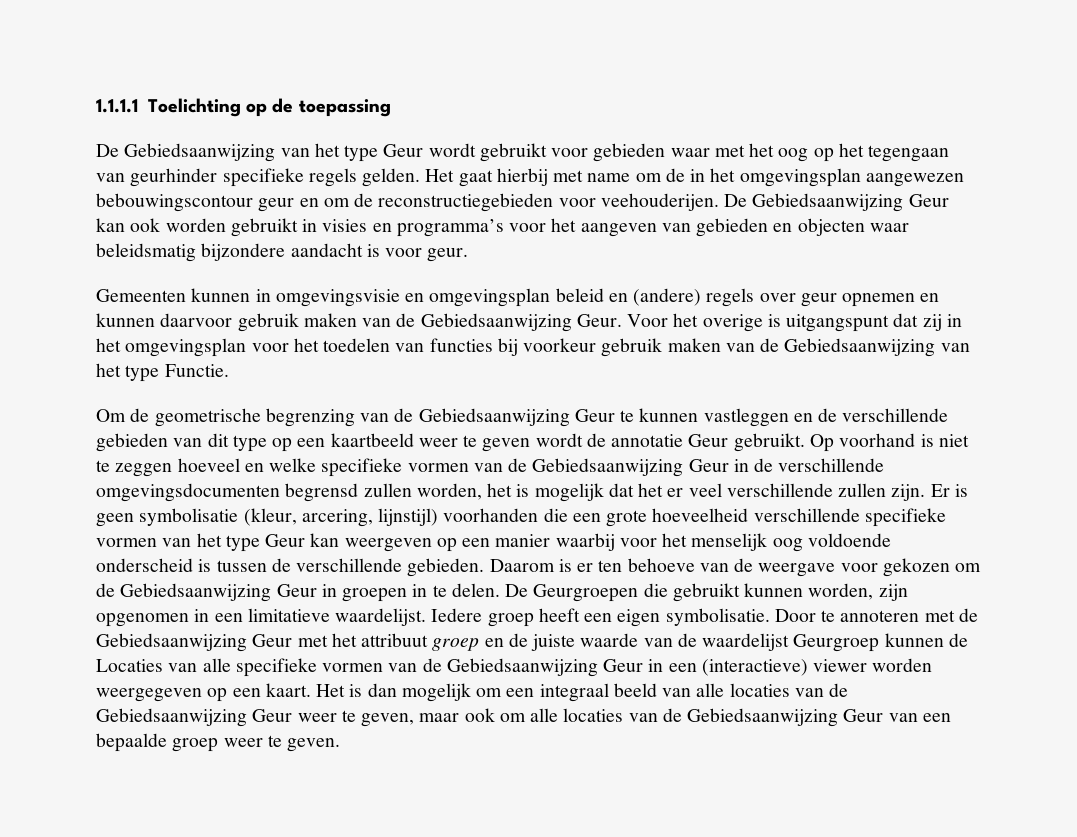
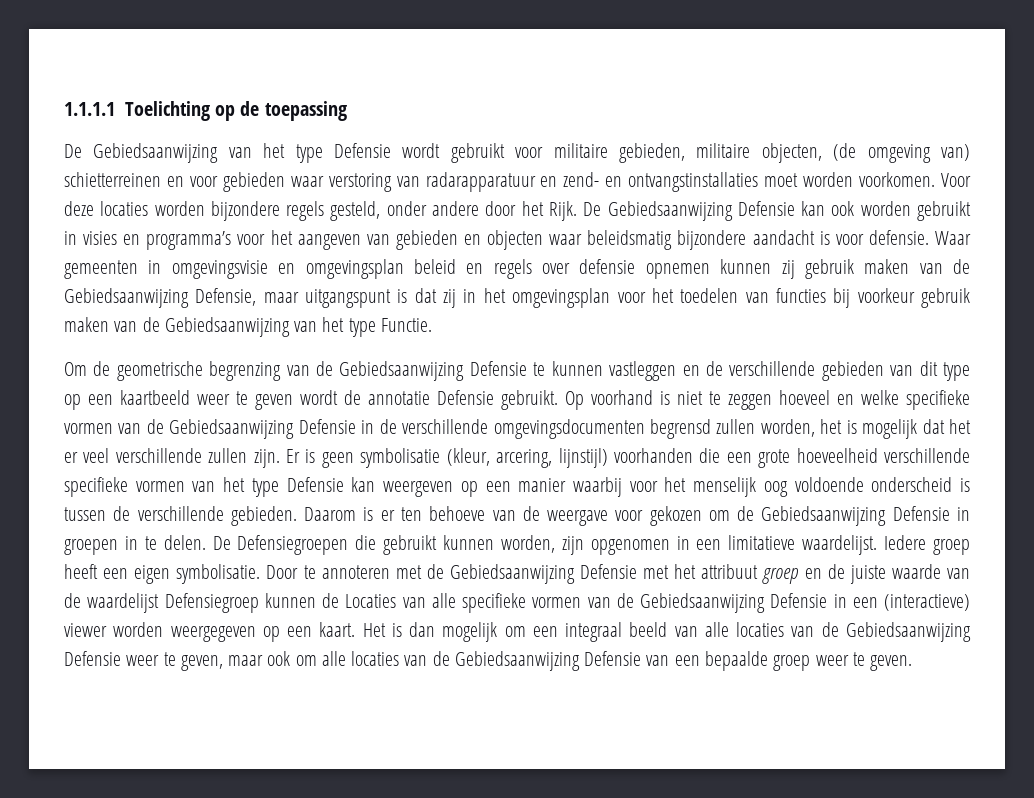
- De Gebiedsaanwijzing van het type Geur wordt gebruikt voor gebieden waar met het oog op het tegengaan van geurhinder specifieke regels gelden. Het gaat hierbij met name om de in het omgevingsplan aangewezen bebouwingscontour geur en om de reconstructiegebieden voor veehouderijen. De Gebiedsaanwijzing Geur kan ook worden gebruikt in visies en programma’s voor het aangeven van gebieden en objecten waar beleidsmatig bijzondere aandacht is voor geur.
- Gemeenten kunnen in omgevingsvisie en omgevingsplan beleid en (andere) regels over geur opnemen en kunnen daarvoor gebruik maken van de Gebiedsaanwijzing Geur. Voor het overige is uitgangspunt dat zij in het omgevingsplan voor het toedelen van functies bij voorkeur gebruik maken van de Gebiedsaanwijzing van het type Functie.
+ De Gebiedsaanwijzing van het type Defensie wordt gebruikt voor militaire gebieden, militaire objecten, (de omgeving van) schietterreinen en voor gebieden waar verstoring van radarapparatuur en zend- en ontvangstinstallaties moet worden voorkomen. Voor deze locaties worden bijzondere regels gesteld, onder andere door het Rijk. De Gebiedsaanwijzing Defensie kan ook worden gebruikt in visies en programma’s voor het aangeven van gebieden en objecten waar beleidsmatig bijzondere aandacht is voor defensie. Waar gemeenten in omgevingsvisie en omgevingsplan beleid en regels over defensie opnemen kunnen zij gebruik maken van de Gebiedsaanwijzing Defensie, maar uitgangspunt is dat zij in het omgevingsplan voor het toedelen van functies bij voorkeur gebruik maken van de Gebiedsaanwijzing van het type Functie.
- Om de geometrische begrenzing van de Gebiedsaanwijzing Geur te kunnen vastleggen en de verschillende gebieden van dit type op een kaartbeeld weer te geven wordt de annotatie Geur gebruikt.
+ Om de geometrische begrenzing van de Gebiedsaanwijzing Defensie te kunnen vastleggen en de verschillende gebieden van dit type op een kaartbeeld weer te geven wordt de annotatie Defensie gebruikt.
- Op voorhand is niet te zeggen hoeveel en welke specifieke vormen van de Gebiedsaanwijzing Geur in de verschillende omgevingsdocumenten begrensd zullen worden, het is mogelijk dat het er veel verschillende zullen zijn.
+ Op voorhand is niet te zeggen hoeveel en welke specifieke vormen van de Gebiedsaanwijzing Defensie in de verschillende omgevingsdocumenten begrensd zullen worden, het is mogelijk dat het er veel verschillende zullen zijn.
- Er is geen symbolisatie (kleur, arcering, lijnstijl) voorhanden die een grote hoeveelheid verschillende specifieke vormen van het type Geur kan weergeven op een manier waarbij voor het menselijk oog voldoende onderscheid is tussen de verschillende gebieden.
+ Er is geen symbolisatie (kleur, arcering, lijnstijl) voorhanden die een grote hoeveelheid verschillende specifieke vormen van het type Defensie kan weergeven op een manier waarbij voor het menselijk oog voldoende onderscheid is tussen de verschillende gebieden.
- Daarom is er ten behoeve van de weergave voor gekozen om de Gebiedsaanwijzing Geur in groepen in te delen.
+ Daarom is er ten behoeve van de weergave voor gekozen om de Gebiedsaanwijzing Defensie in groepen in te delen.
- De Geurgroepen die gebruikt kunnen worden, zijn opgenomen in een limitatieve waardelijst.
+ De Defensiegroepen die gebruikt kunnen worden, zijn opgenomen in een limitatieve waardelijst.
- Door te annoteren met de Gebiedsaanwijzing Geur met het attribuut groep en de juiste waarde van de waardelijst Geurgroep kunnen de Locaties van alle specifieke vormen van de Gebiedsaanwijzing Geur in een (interactieve) viewer worden weergegeven op een kaart.
+ Door te annoteren met de Gebiedsaanwijzing Defensie met het attribuut groep en de juiste waarde van de waardelijst Defensiegroep kunnen de Locaties van alle specifieke vormen van de Gebiedsaanwijzing Defensie in een (interactieve) viewer worden weergegeven op een kaart.
- Het is dan mogelijk om een integraal beeld van alle locaties van de Gebiedsaanwijzing Geur weer te geven, maar ook om alle locaties van de Gebiedsaanwijzing Geur van een bepaalde groep weer te geven.
+ Het is dan mogelijk om een integraal beeld van alle locaties van de Gebiedsaanwijzing Defensie weer te geven, maar ook om alle locaties van de Gebiedsaanwijzing Defensie van een bepaalde groep weer te geven.

